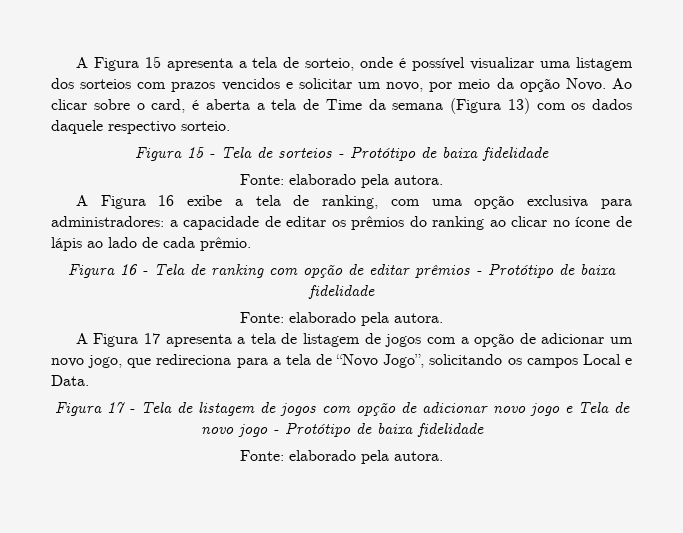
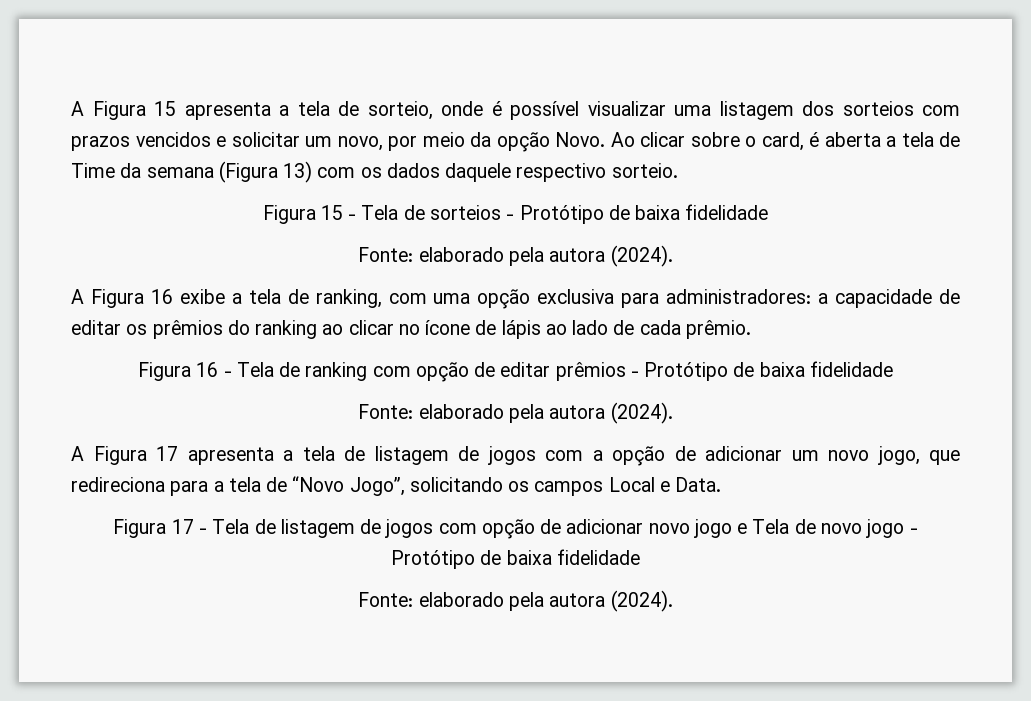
  Figura 15 - Tela de sorteios - Protótipo de baixa fidelidade
- Fonte: elaborado pela autora.
+ Fonte: elaborado pela autora (2024).
  Figura 16 - Tela de ranking com opção de editar prêmios - Protótipo de baixa fidelidade
- Fonte: elaborado pela autora.
+ Fonte: elaborado pela autora (2024).
  Figura 17 - Tela de listagem de jogos com opção de adicionar novo jogo e Tela de novo jogo - Protótipo de baixa fidelidade
- Fonte: elaborado pela autora.
+ Fonte: elaborado pela autora (2024).

